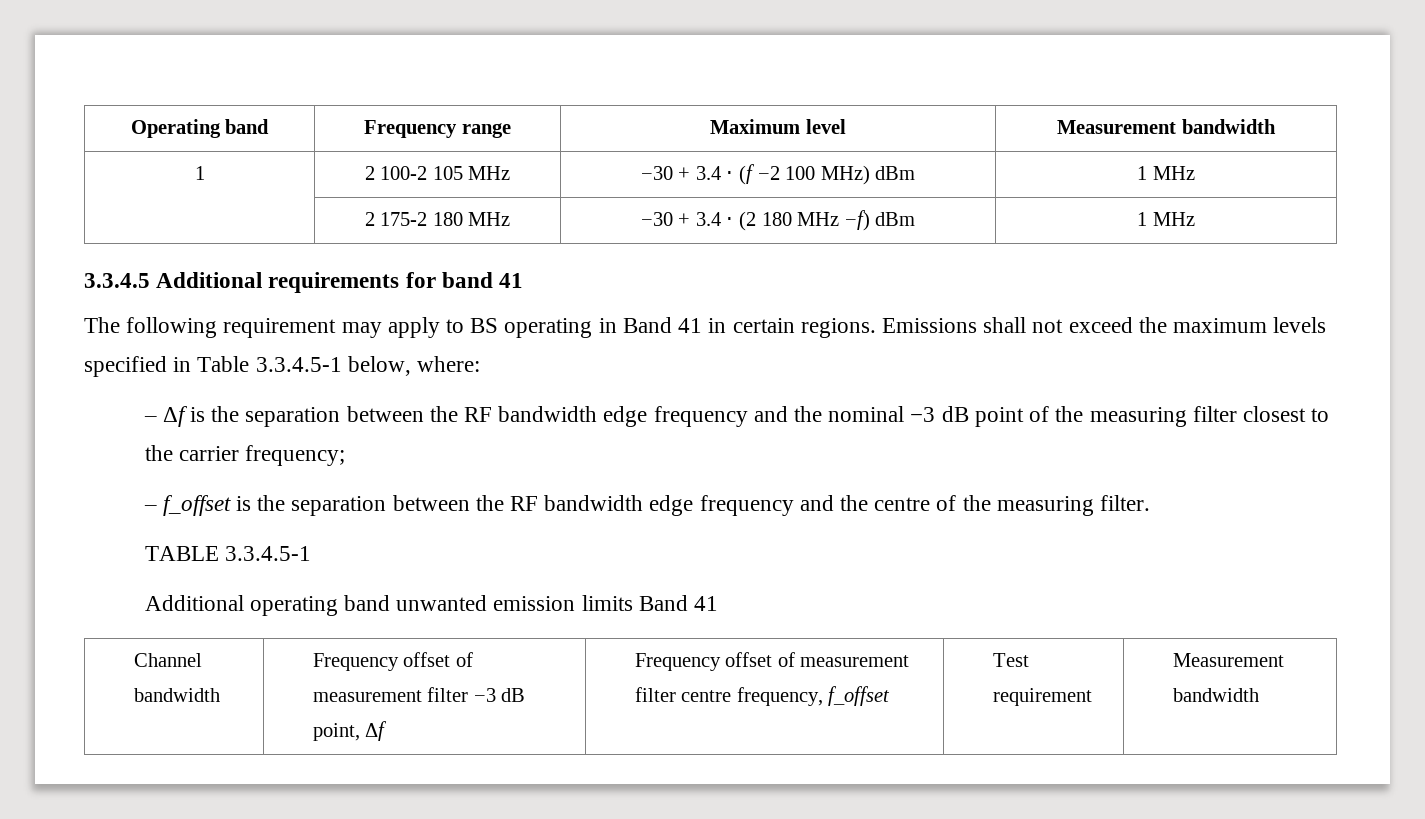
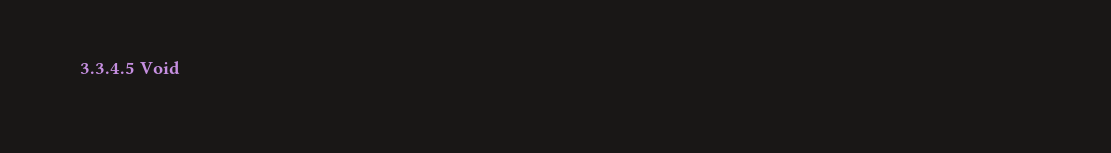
- Operating band | Frequency range | Maximum level | Measurement bandwidth
- 1 | 2 100-2 105 MHz | −30 + 3.4 ⋅ (f −2 100 MHz) dBm | 1 MHz
- | 2 175-2 180 MHz | −30 + 3.4 ⋅ (2 180 MHz −f) dBm | 1 MHz
- 3.3.4.5 Additional requirements for band 41
- The following requirement may apply to BS operating in Band 41 in certain regions. Emissions shall not exceed the maximum levels specified in Table 3.3.4.5-1 below, where:
- – Δf is the separation between the RF bandwidth edge frequency and the nominal −3 dB point of the measuring filter closest to the carrier frequency;
- – f_offset is the separation between the RF bandwidth edge frequency and the centre of the measuring filter.
- TABLE 3.3.4.5-1
- Additional operating band unwanted emission limits Band 41
- Channel bandwidth | Frequency offset of measurement filter −3 dB point, Δf | Frequency offset of measurement filter centre frequency, f_offset | Test requirement | Measurement bandwidth
+ 3.3.4.5 Void

